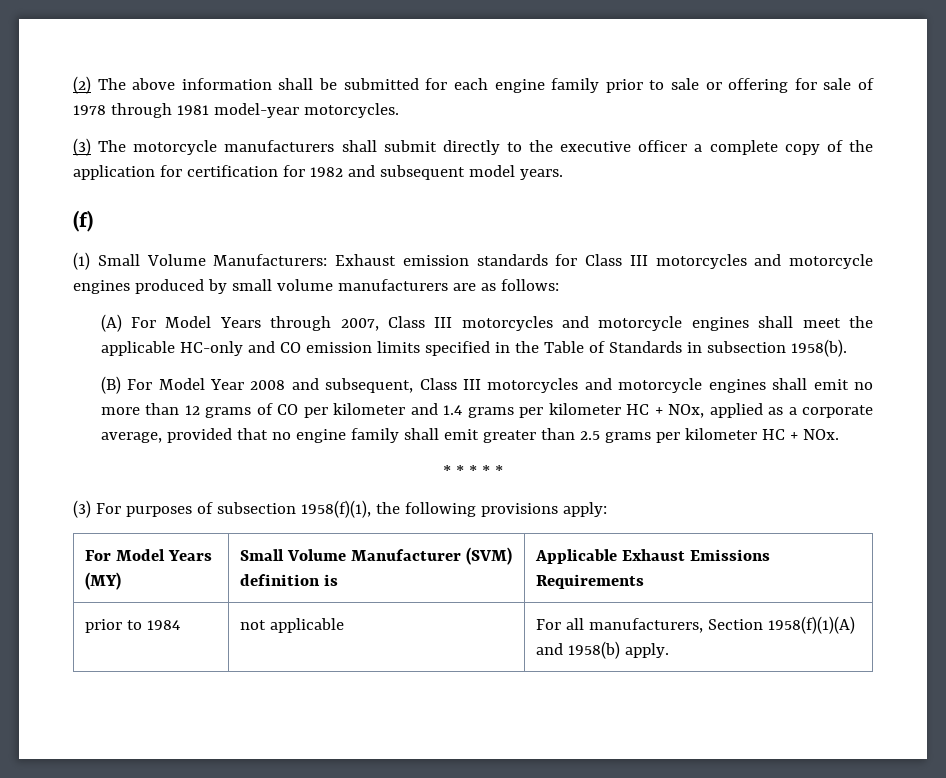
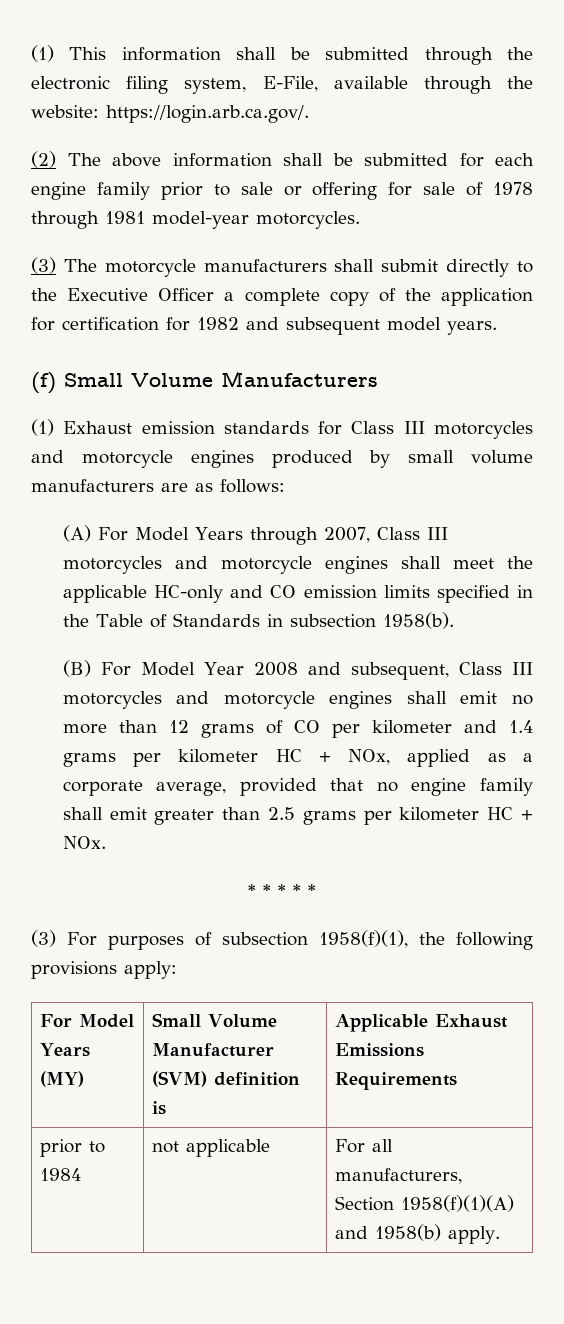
+ (1) This information shall be submitted through the electronic filing system, E-File, available through the website: https://login.arb.ca.gov/.
- (3) The motorcycle manufacturers shall submit directly to the executive officer a complete copy of the application for certification for 1982 and subsequent model years.
+ (3) The motorcycle manufacturers shall submit directly to the Executive Officer a complete copy of the application for certification for 1982 and subsequent model years.
- (f)
- (1) Small Volume Manufacturers: Exhaust emission standards for Class III motorcycles and motorcycle engines produced by small volume manufacturers are as follows:
+ (f) Small Volume Manufacturers
+ (1) Exhaust emission standards for Class III motorcycles and motorcycle engines produced by small volume manufacturers are as follows:

